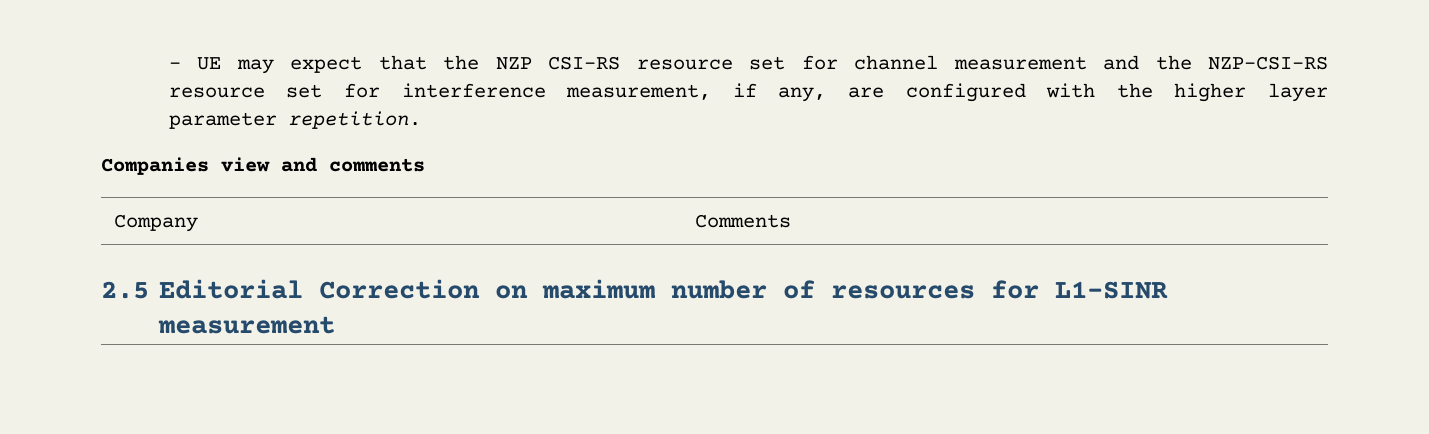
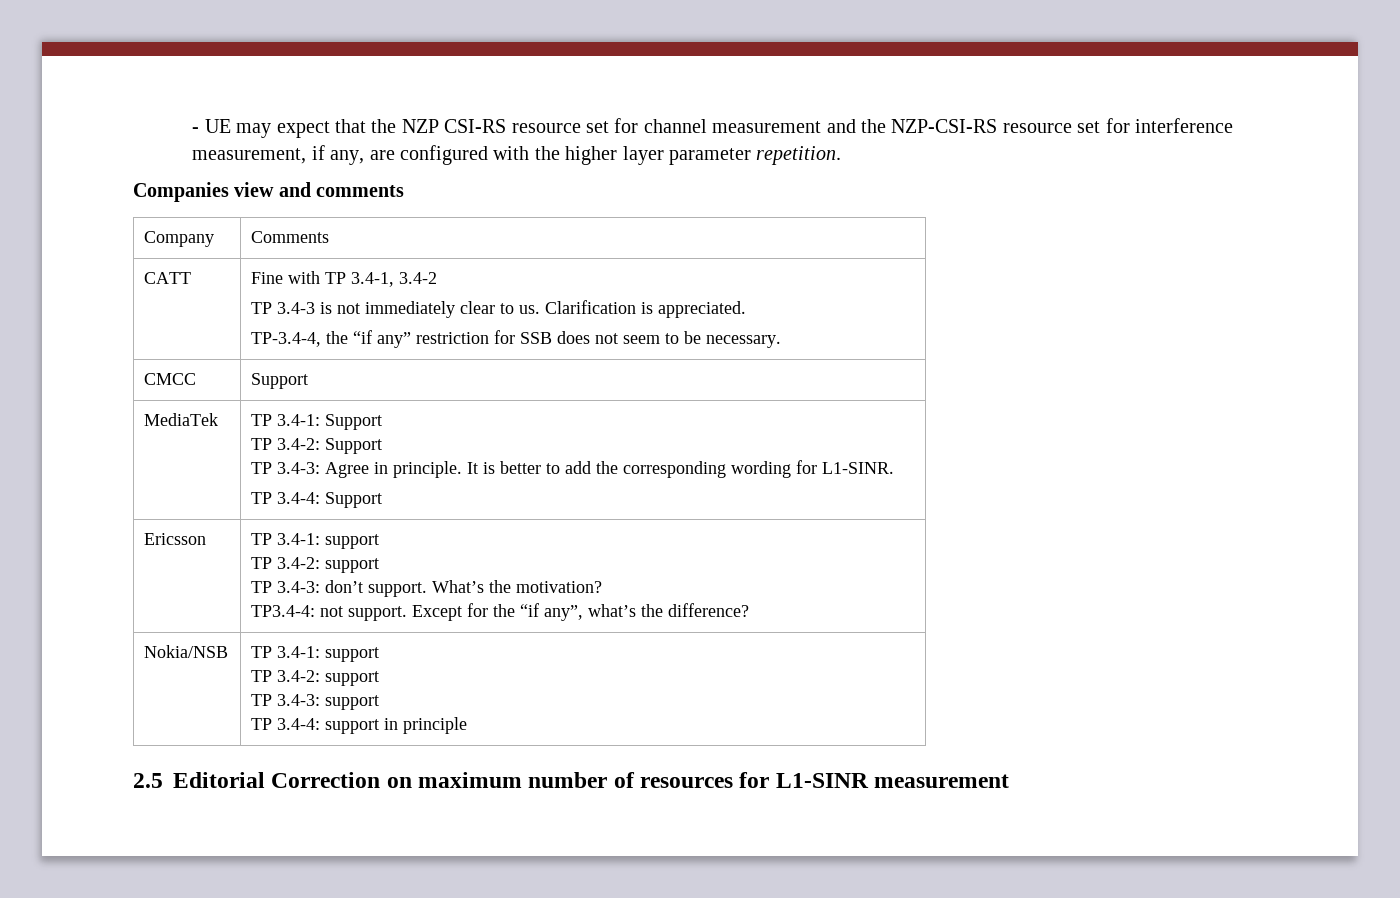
+ CATT | Fine with TP 3.4-1, 3.4-2
+ TP 3.4-3 is not immediately clear to us. Clarification is appreciated.
+ TP-3.4-4, the “if any” restriction for SSB does not seem to be necessary.
+ CMCC | Support
+ MediaTek | TP 3.4-1: Support
+ TP 3.4-2: Support
+ TP 3.4-3: Agree in principle. It is better to add the corresponding wording for L1-SINR.
+ TP 3.4-4: Support
+ Ericsson | TP 3.4-1: support
+ TP 3.4-2: support
+ TP 3.4-3: don’t support. What’s the motivation?
+ TP3.4-4: not support. Except for the “if any”, what’s the difference?
+ Nokia/NSB | TP 3.4-1: support
+ TP 3.4-2: support
+ TP 3.4-3: support
+ TP 3.4-4: support in principle

